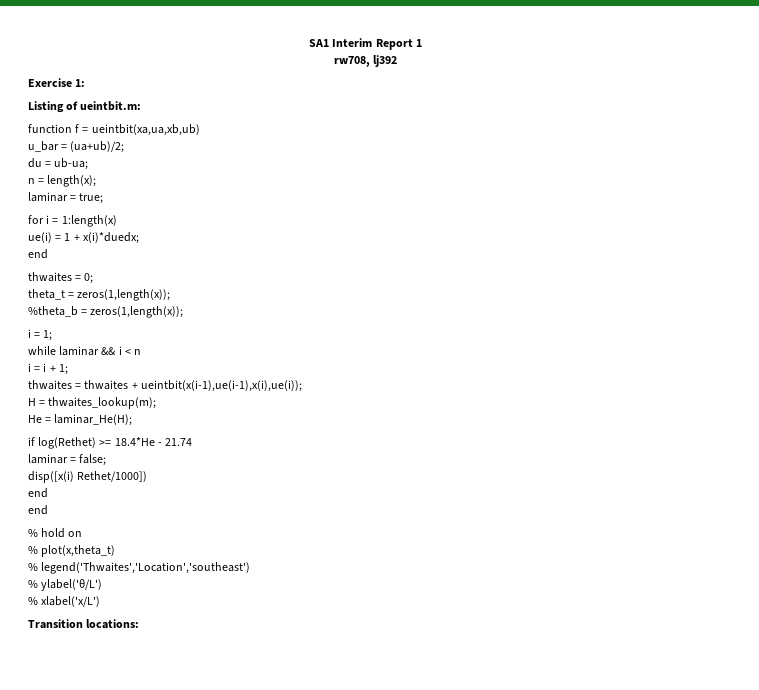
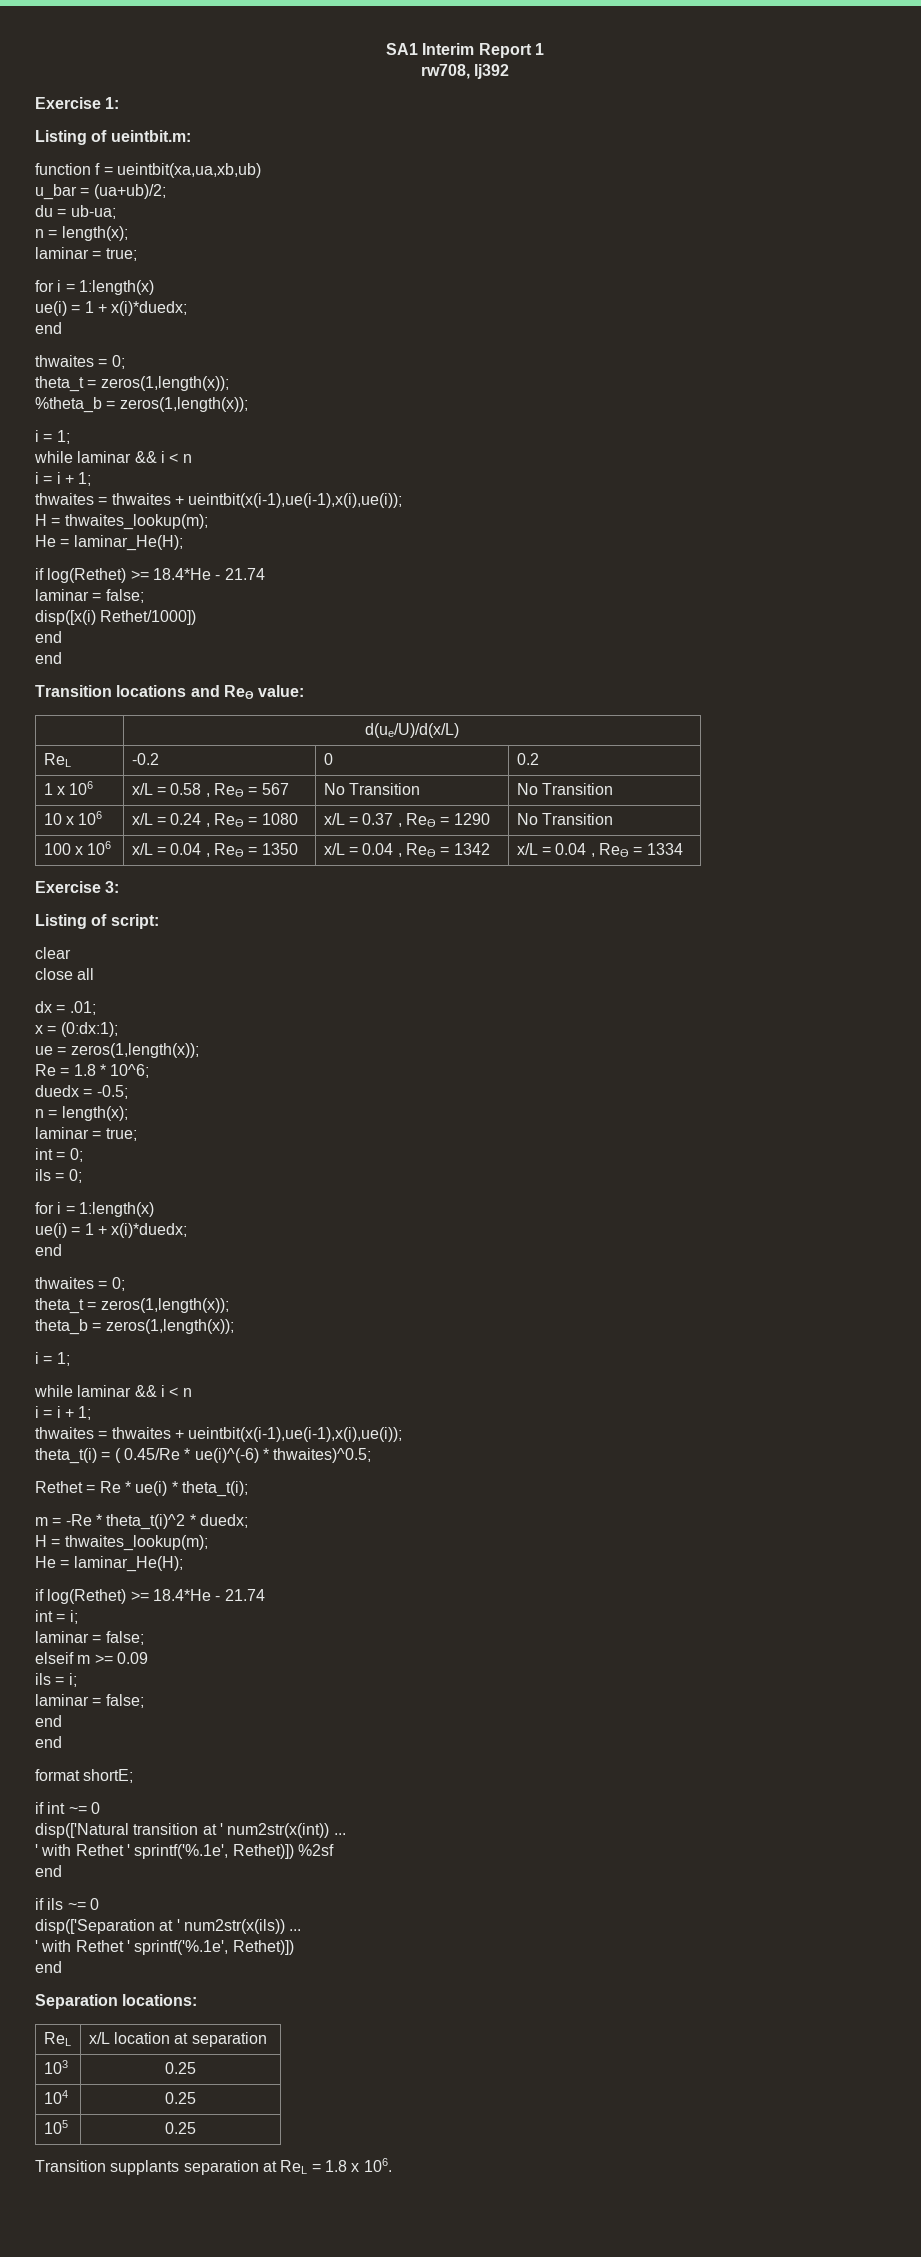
- % hold on
- % plot(x,theta_t)
- % legend('Thwaites','Location','southeast')
- % ylabel('θ/L')
- % xlabel('x/L')
- Transition locations:
+ Transition locations and Reϴ value:
+ | d(ue/U)/d(x/L)
+ ReL | -0.2 | 0 | 0.2
+ 1 x 106 | x/L = 0.58 , Reϴ = 567 | No Transition | No Transition
+ 10 x 106 | x/L = 0.24 , Reϴ = 1080 | x/L = 0.37 , Reϴ = 1290 | No Transition
+ 100 x 106 | x/L = 0.04 , Reϴ = 1350 | x/L = 0.04 , Reϴ = 1342 | x/L = 0.04 , Reϴ = 1334
+ Exercise 3:
+ Listing of script:
+ clear
+ close all
+ dx = .01;
+ x = (0:dx:1);
+ ue = zeros(1,length(x));
+ Re = 1.8 * 10^6;
+ duedx = -0.5;
+ n = length(x);
+ laminar = true;
+ int = 0;
+ ils = 0;
+ for i = 1:length(x)
+ ue(i) = 1 + x(i)*duedx;
+ end
+ thwaites = 0;
+ theta_t = zeros(1,length(x));
+ theta_b = zeros(1,length(x));
+ i = 1;
+ while laminar && i < n
+ i = i + 1;
+ thwaites = thwaites + ueintbit(x(i-1),ue(i-1),x(i),ue(i));
+ theta_t(i) = ( 0.45/Re * ue(i)^(-6) * thwaites)^0.5;
+ Rethet = Re * ue(i) * theta_t(i);
+ m = -Re * theta_t(i)^2 * duedx;
+ H = thwaites_lookup(m);
+ He = laminar_He(H);
+ if log(Rethet) >= 18.4*He - 21.74
+ int = i;
+ laminar = false;
+ elseif m >= 0.09
+ ils = i;
+ laminar = false;
+ end
+ end
+ format shortE;
+ if int ~= 0
+ disp(['Natural transition at ' num2str(x(int)) ...
+ ' with Rethet ' sprintf('%.1e', Rethet)]) %2sf
+ end
+ if ils ~= 0
+ disp(['Separation at ' num2str(x(ils)) ...
+ ' with Rethet ' sprintf('%.1e', Rethet)])
+ end
+ Separation locations:
+ ReL | x/L location at separation
+ 103 | 0.25
+ 104 | 0.25
+ 105 | 0.25
+ Transition supplants separation at ReL = 1.8 x 106.

